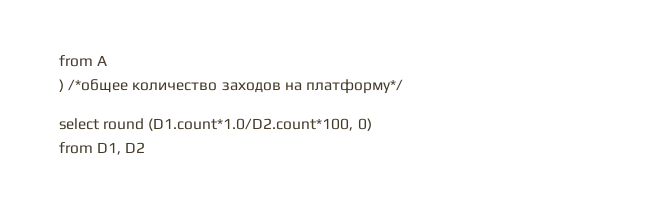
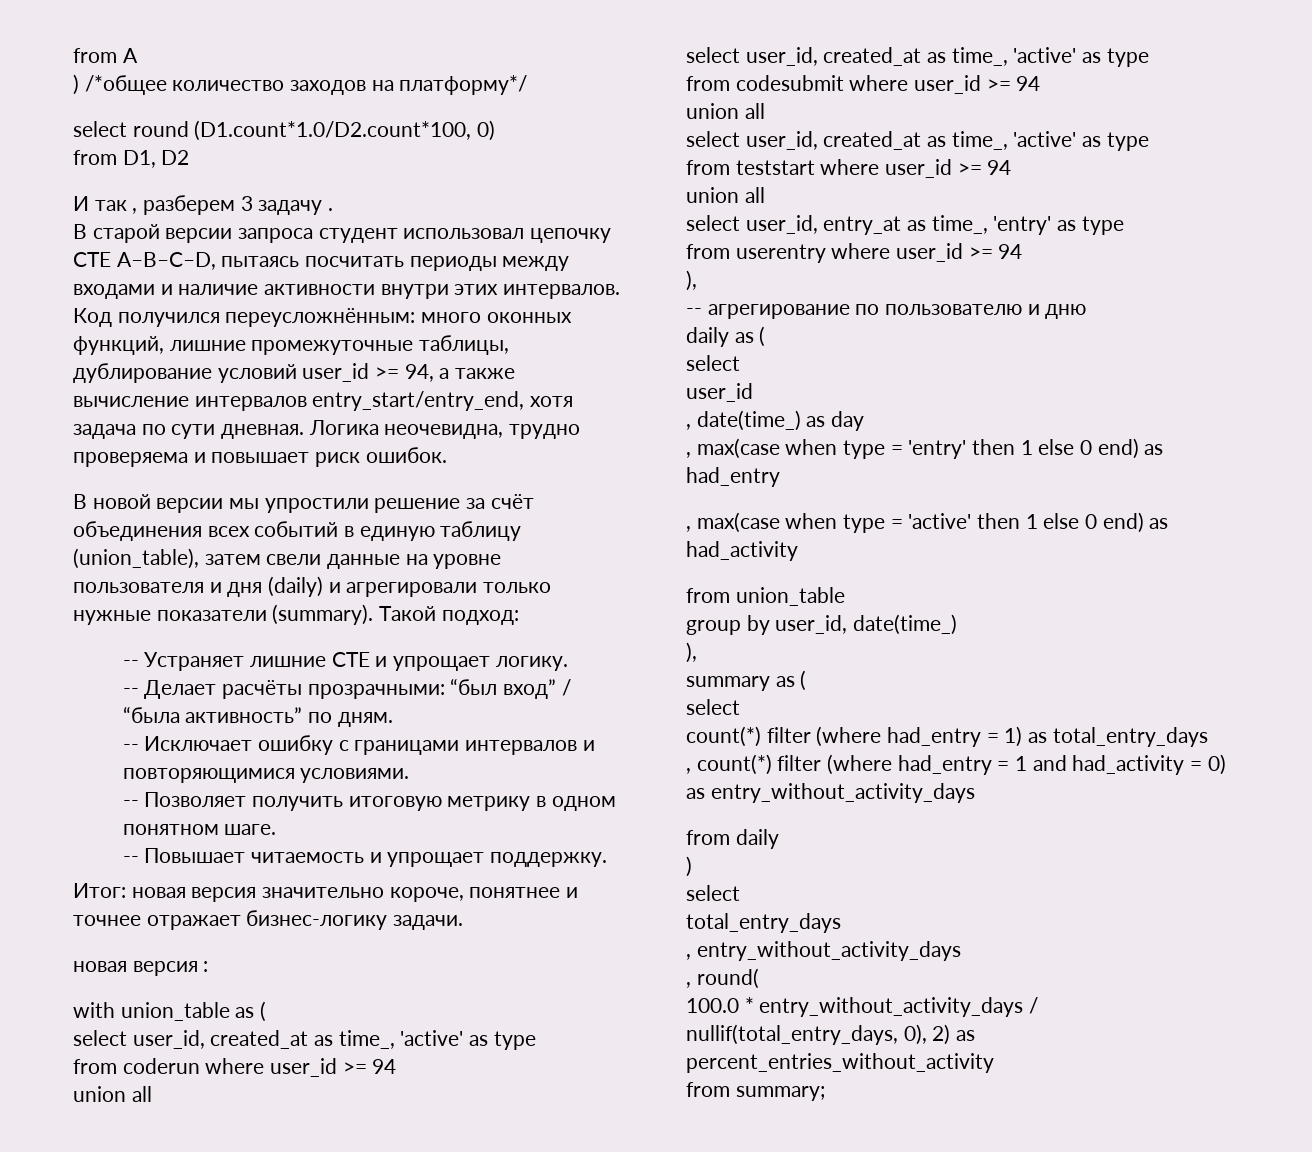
+ И так , разберем 3 задачу .
+ В старой версии запроса студент использовал цепочку CTE A–B–C–D, пытаясь посчитать периоды между входами и наличие активности внутри этих интервалов. Код получился переусложнённым: много оконных функций, лишние промежуточные таблицы, дублирование условий user_id >= 94, а также вычисление интервалов entry_start/entry_end, хотя задача по сути дневная. Логика неочевидна, трудно проверяема и повышает риск ошибок.
+ В новой версии мы упростили решение за счёт объединения всех событий в единую таблицу (union_table), затем свели данные на уровне пользователя и дня (daily) и агрегировали только нужные показатели (summary). Такой подход:
+ -- Устраняет лишние CTE и упрощает логику.
+ -- Делает расчёты прозрачными: “был вход” / “была активность” по дням.
+ -- Исключает ошибку с границами интервалов и повторяющимися условиями.
+ -- Позволяет получить итоговую метрику в одном понятном шаге.
+ -- Повышает читаемость и упрощает поддержку.
+ Итог: новая версия значительно короче, понятнее и точнее отражает бизнес-логику задачи.
+ новая версия :
+ with union_table as (
+ select user_id, created_at as time_, 'active' as type
+ from coderun where user_id >= 94
+ union all
+ select user_id, created_at as time_, 'active' as type
+ from codesubmit where user_id >= 94
+ union all
+ select user_id, created_at as time_, 'active' as type
+ from teststart where user_id >= 94
+ union all
+ select user_id, entry_at as time_, 'entry' as type
+ from userentry where user_id >= 94
+ ),
+ -- агрегирование по пользователю и дню
+ daily as (
+ select
+ user_id
+ , date(time_) as day
+ , max(case when type = 'entry' then 1 else 0 end) as had_entry
+ , max(case when type = 'active' then 1 else 0 end) as had_activity
+ from union_table
+ group by user_id, date(time_)
+ ),
+ summary as (
+ select
+ count(*) filter (where had_entry = 1) as total_entry_days
+ , count(*) filter (where had_entry = 1 and had_activity = 0) as entry_without_activity_days
+ from daily
+ )
+ select
+ total_entry_days
+ , entry_without_activity_days
+ , round(
+ 100.0 * entry_without_activity_days / nullif(total_entry_days, 0), 2) as percent_entries_without_activity
+ from summary;

